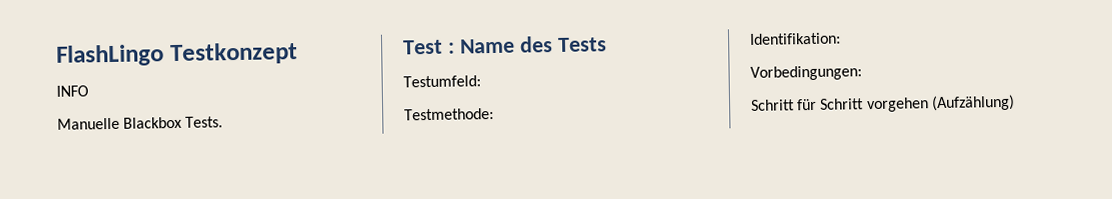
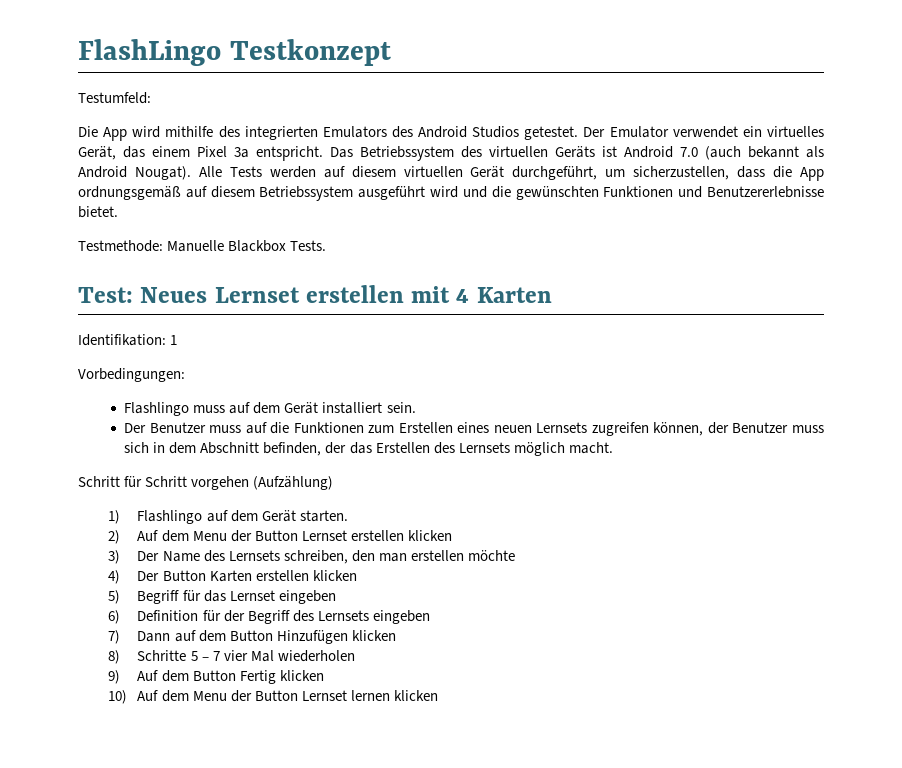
- INFO
- Manuelle Blackbox Tests.
- Test : Name des Tests
  Testumfeld:
- Testmethode:
+ Die App wird mithilfe des integrierten Emulators des Android Studios getestet. Der Emulator verwendet ein virtuelles Gerät, das einem Pixel 3a entspricht. Das Betriebssystem des virtuellen Geräts ist Android 7.0 (auch bekannt als Android Nougat). Alle Tests werden auf diesem virtuellen Gerät durchgeführt, um sicherzustellen, dass die App ordnungsgemäß auf diesem Betriebssystem ausgeführt wird und die gewünschten Funktionen und Benutzererlebnisse bietet.
+ Testmethode: Manuelle Blackbox Tests.
+ Test: Neues Lernset erstellen mit 4 Karten
- Identifikation:
+ Identifikation: 1
+ Flashlingo muss auf dem Gerät installiert sein.
+ Der Benutzer muss auf die Funktionen zum Erstellen eines neuen Lernsets zugreifen können, der Benutzer muss sich in dem Abschnitt befinden, der das Erstellen des Lernsets möglich macht.
+ 1) Flashlingo auf dem Gerät starten.
+ 2) Auf dem Menu der Button Lernset erstellen klicken
+ 3) Der Name des Lernsets schreiben, den man erstellen möchte
+ 4) Der Button Karten erstellen klicken
+ 5) Begriff für das Lernset eingeben
+ 6) Definition für der Begriff des Lernsets eingeben
+ 7) Dann auf dem Button Hinzufügen klicken
+ 8) Schritte 5 – 7 vier Mal wiederholen
+ 9) Auf dem Button Fertig klicken
+ 10) Auf dem Menu der Button Lernset lernen klicken

